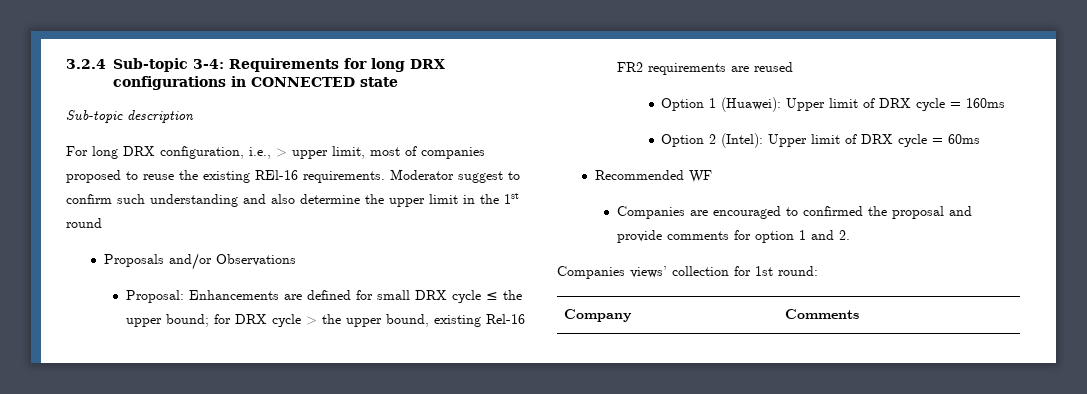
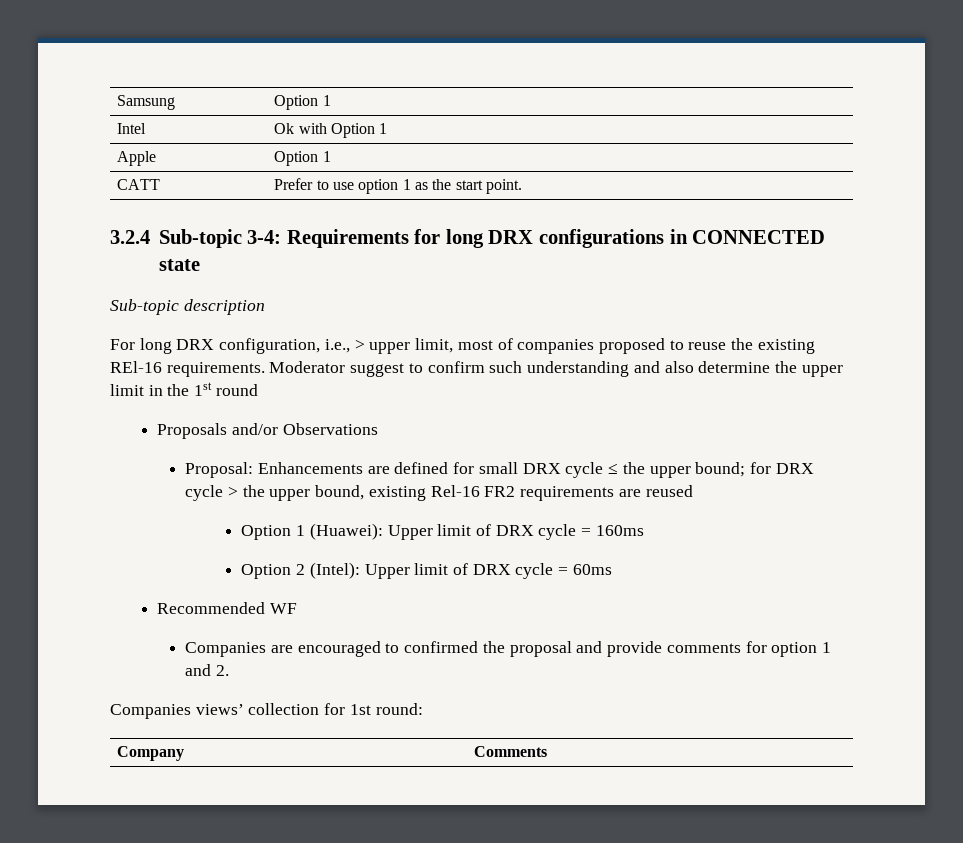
+ Samsung | Option 1
+ Intel | Ok with Option 1
+ Apple | Option 1
+ CATT | Prefer to use option 1 as the start point.

